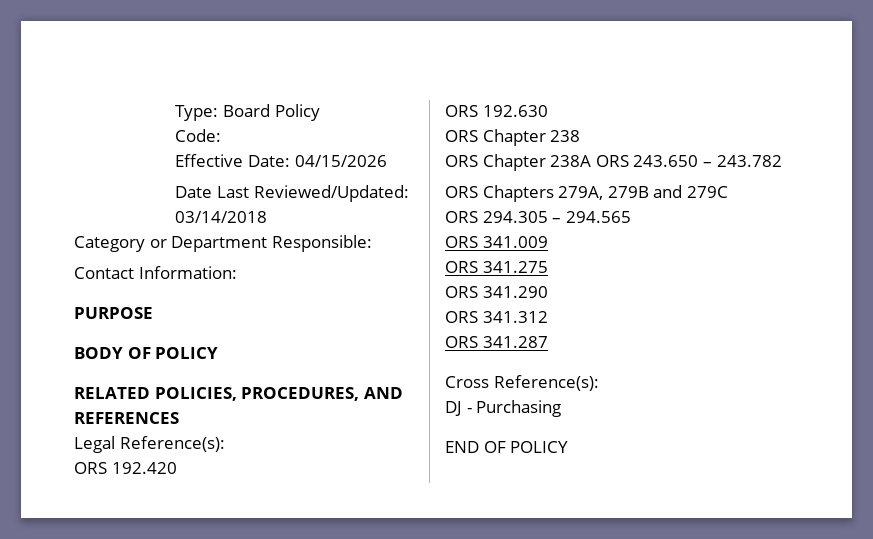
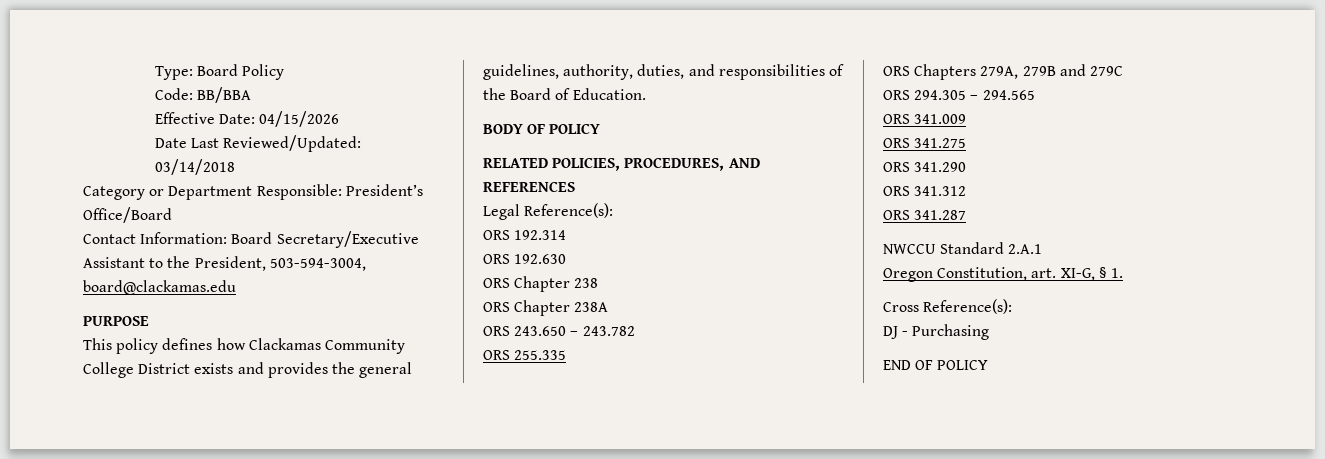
- Code:
+ Code: BB/BBA
- Category or Department Responsible:
+ Category or Department Responsible: President’s Office/Board
- Contact Information:
+ Contact Information: Board Secretary/Executive Assistant to the President, 503-594-3004, board@clackamas.edu
  PURPOSE
+ This policy defines how Clackamas Community College District exists and provides the general guidelines, authority, duties, and responsibilities of the Board of Education.
- ORS 192.420
+ ORS 192.314
- ORS Chapter 238A ORS 243.650 – 243.782
+ ORS Chapter 238A
+ ORS 243.650 – 243.782
+ ORS 255.335
+ NWCCU Standard 2.A.1
+ Oregon Constitution, art. XI-G, § 1.

